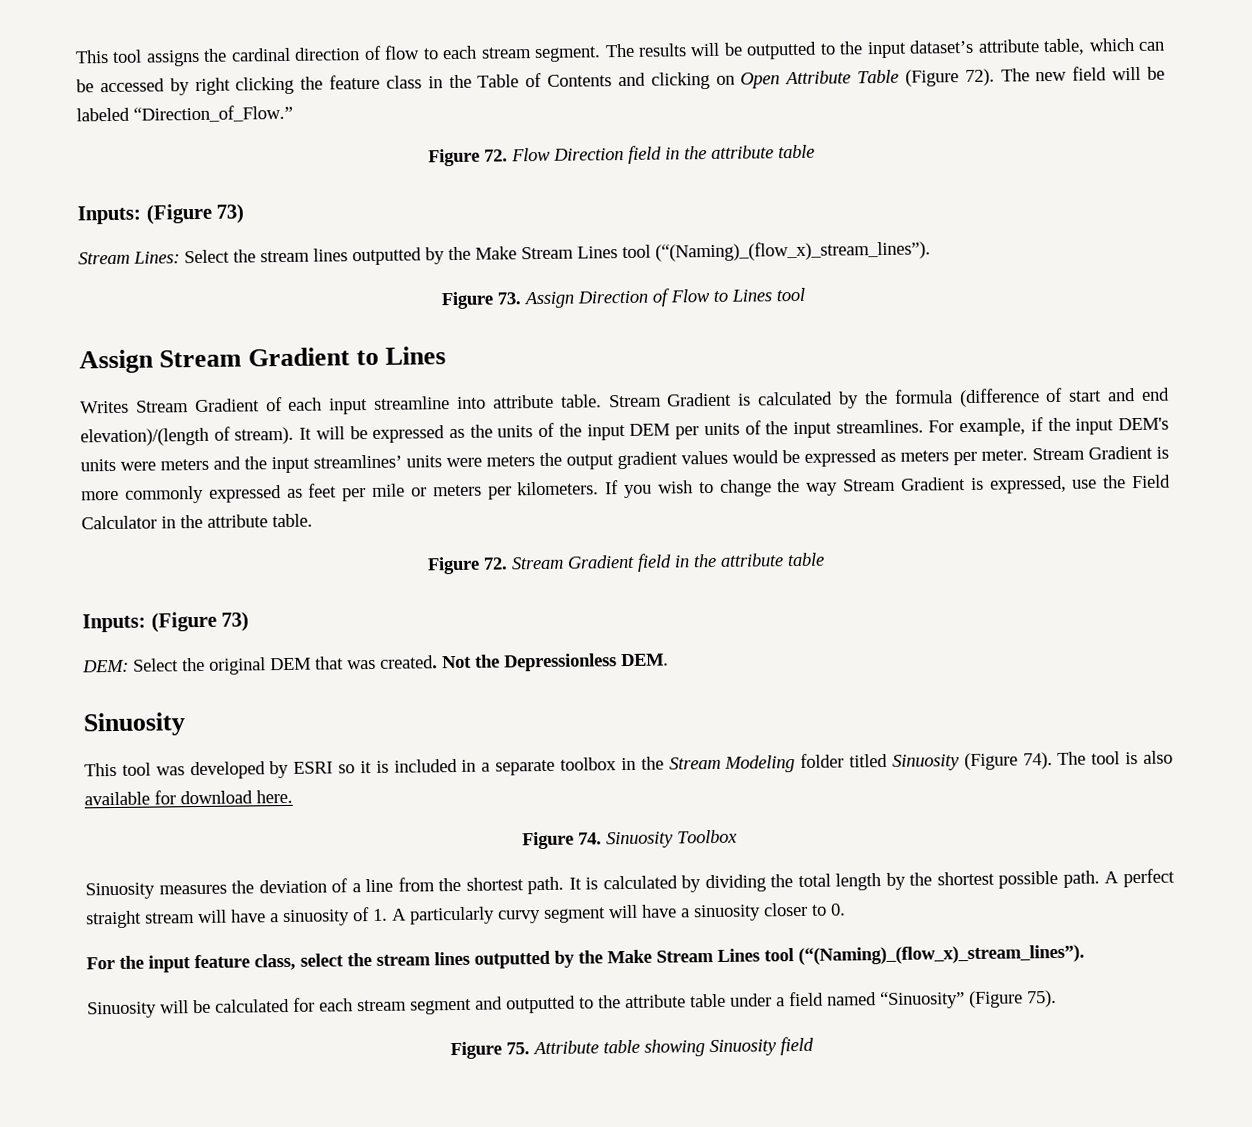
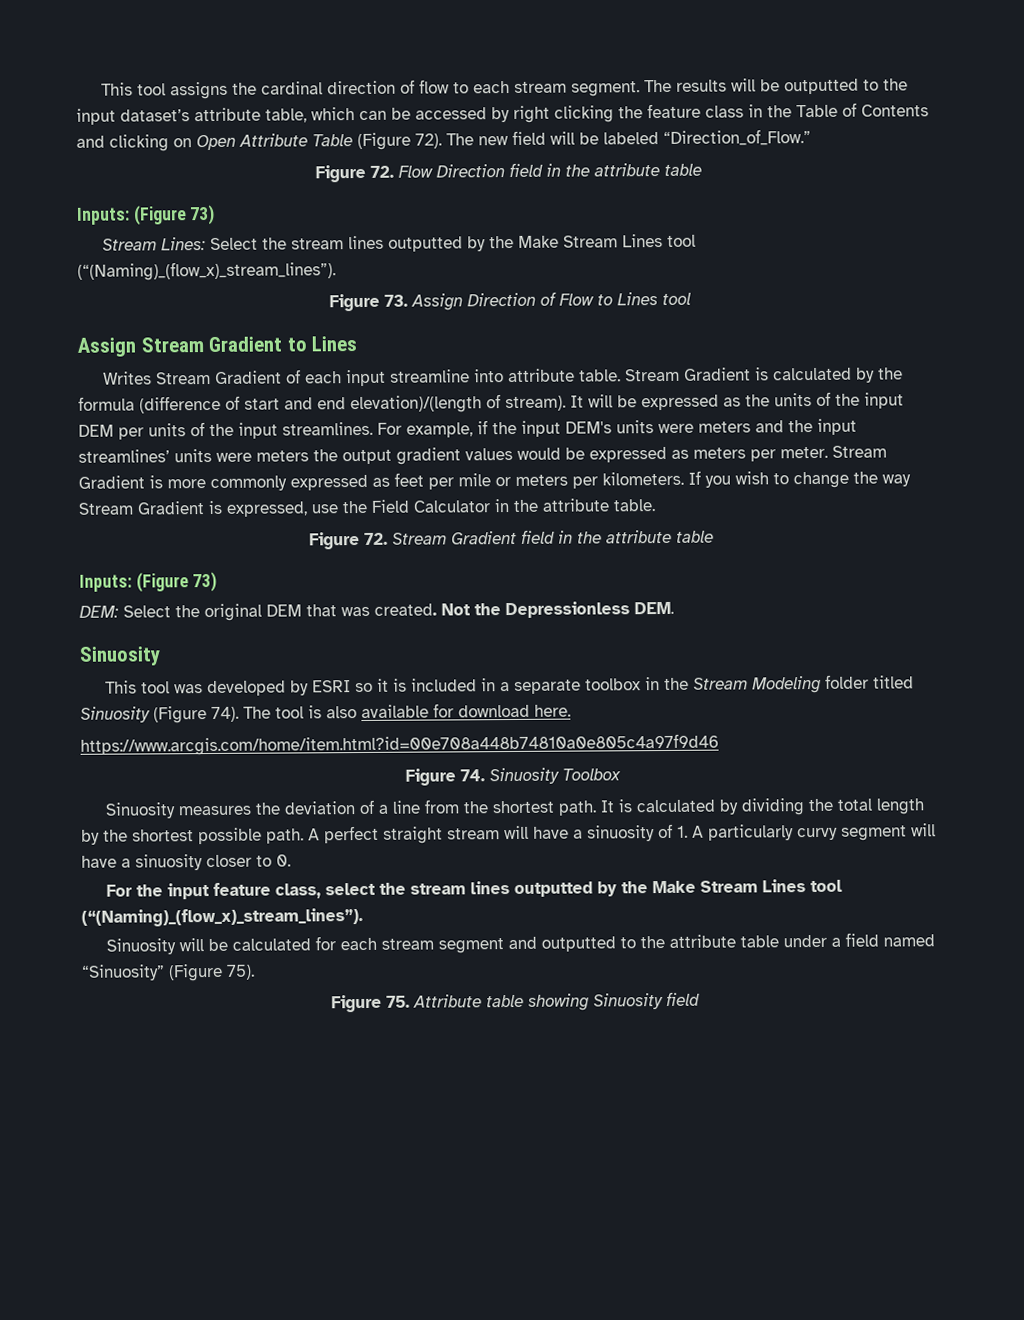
+ https://www.arcgis.com/home/item.html?id=00e708a448b74810a0e805c4a97f9d46

